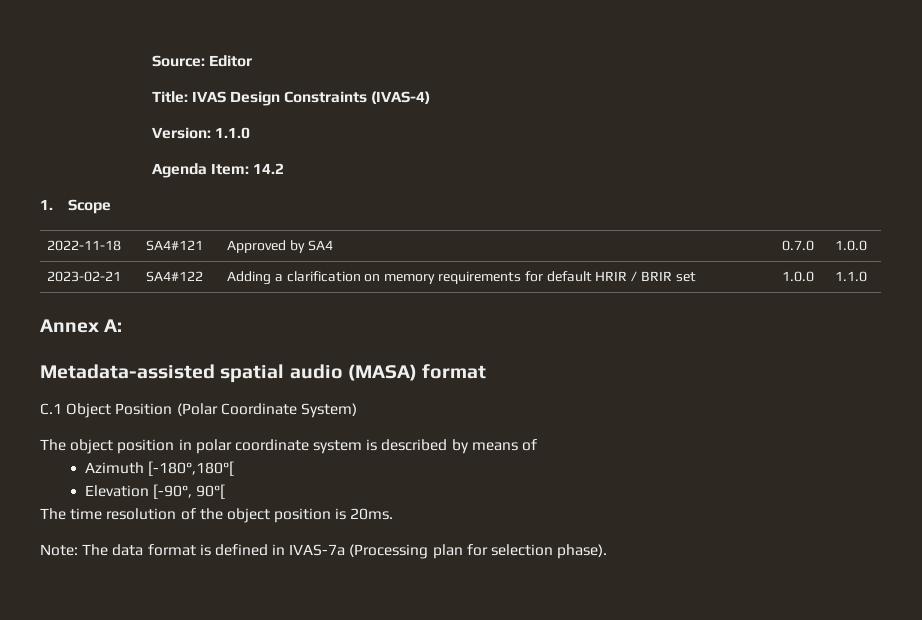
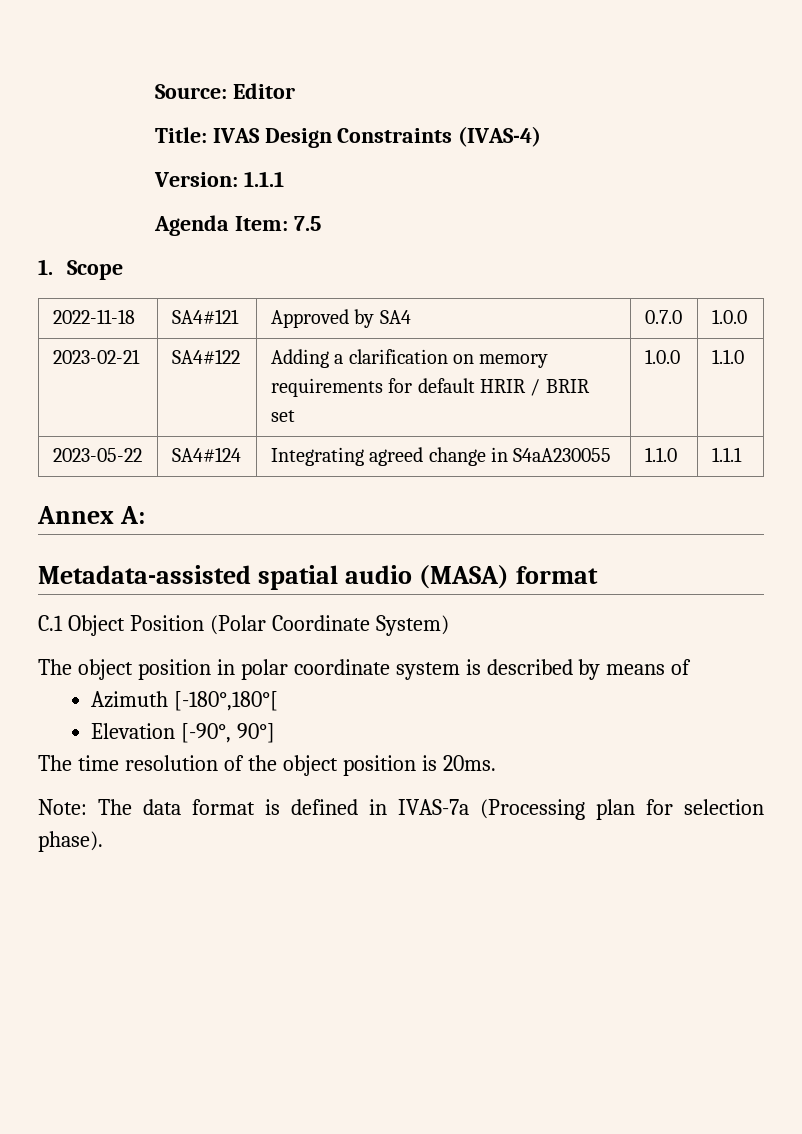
- Version: 1.1.0
+ Version: 1.1.1
- Agenda Item: 14.2
+ Agenda Item: 7.5
+ 2023-05-22 | SA4#124 | Integrating agreed change in S4aA230055 | 1.1.0 | 1.1.1
- Elevation [-90°, 90°[
+ Elevation [-90°, 90°]

